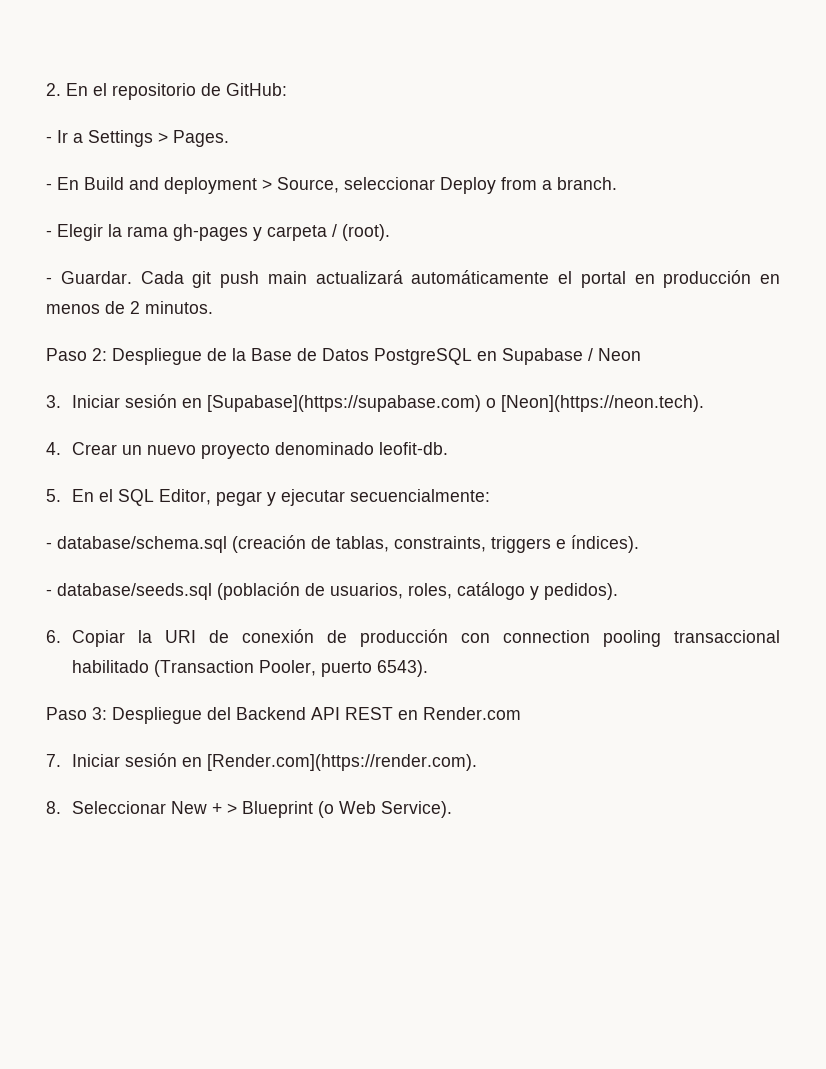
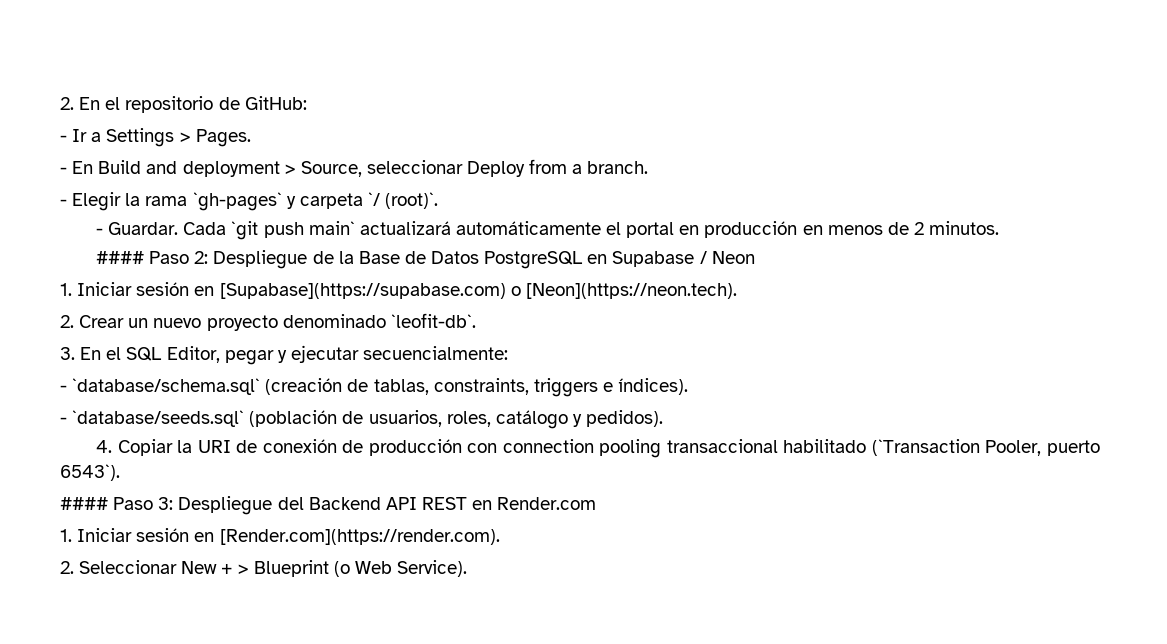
- - Elegir la rama gh-pages y carpeta / (root).
+ - Elegir la rama `gh-pages` y carpeta `/ (root)`.
- Cada git push main actualizará automáticamente el portal en producción en menos de 2 minutos.
+ Cada `git push main` actualizará automáticamente el portal en producción en menos de 2 minutos.
- Paso 2: Despliegue de la Base de Datos PostgreSQL en Supabase / Neon
+ #### Paso 2: Despliegue de la Base de Datos PostgreSQL en Supabase / Neon
- 3. Iniciar sesión en [Supabase](https://supabase.com) o [Neon](https://neon.tech).
+ 1. Iniciar sesión en [Supabase](https://supabase.com) o [Neon](https://neon.tech).
- 4. Crear un nuevo proyecto denominado leofit-db.
- 5. En el SQL Editor, pegar y ejecutar secuencialmente:
+ 2. Crear un nuevo proyecto denominado `leofit-db`.
+ 3. En el SQL Editor, pegar y ejecutar secuencialmente:
- - database/schema.sql (creación de tablas, constraints, triggers e índices).
+ - `database/schema.sql` (creación de tablas, constraints, triggers e índices).
- - database/seeds.sql (población de usuarios, roles, catálogo y pedidos).
+ - `database/seeds.sql` (población de usuarios, roles, catálogo y pedidos).
- 6. Copiar la URI de conexión de producción con connection pooling transaccional habilitado (Transaction Pooler, puerto 6543).
- Paso 3: Despliegue del Backend API REST en Render.com
+ 4. Copiar la URI de conexión de producción con connection pooling transaccional habilitado (`Transaction Pooler, puerto 6543`).
+ #### Paso 3: Despliegue del Backend API REST en Render.com
- 7. Iniciar sesión en [Render.com](https://render.com).
+ 1. Iniciar sesión en [Render.com](https://render.com).
- 8. Seleccionar New + > Blueprint (o Web Service).
+ 2. Seleccionar New + > Blueprint (o Web Service).

